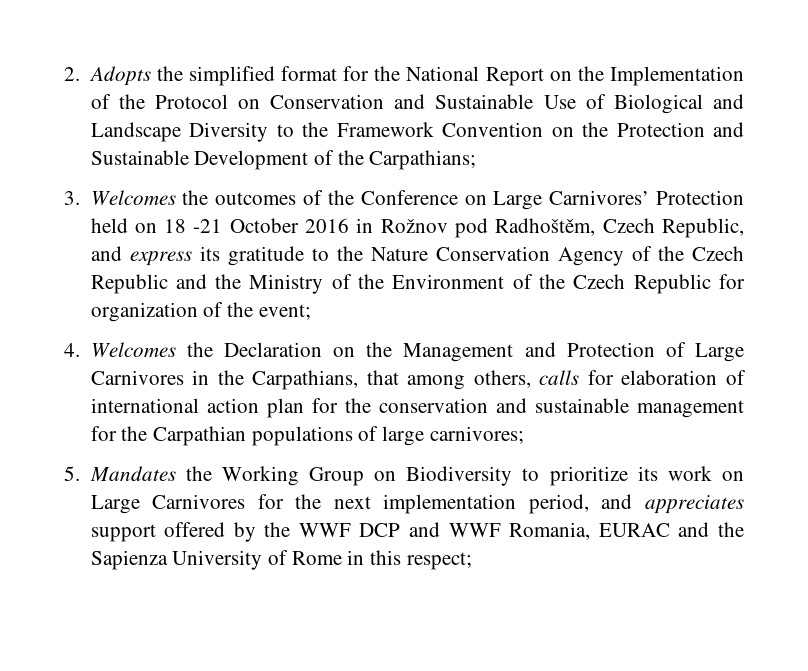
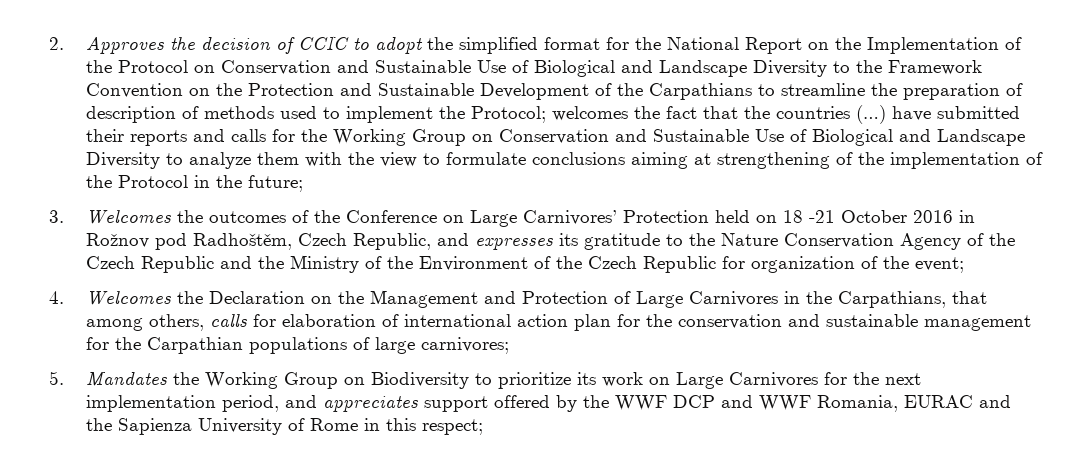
- 2. Adopts the simplified format for the National Report on the Implementation of the Protocol on Conservation and Sustainable Use of Biological and Landscape Diversity to the Framework Convention on the Protection and Sustainable Development of the Carpathians;
+ 2. Approves the decision of CCIC to adopt the simplified format for the National Report on the Implementation of the Protocol on Conservation and Sustainable Use of Biological and Landscape Diversity to the Framework Convention on the Protection and Sustainable Development of the Carpathians to streamline the preparation of description of methods used to implement the Protocol; welcomes the fact that the countries (…) have submitted their reports and calls for the Working Group on Conservation and Sustainable Use of Biological and Landscape Diversity to analyze them with the view to formulate conclusions aiming at strengthening of the implementation of the Protocol in the future;
- 3. Welcomes the outcomes of the Conference on Large Carnivores’ Protection held on 18 -21 October 2016 in Rožnov pod Radhoštěm, Czech Republic, and express its gratitude to the Nature Conservation Agency of the Czech Republic and the Ministry of the Environment of the Czech Republic for organization of the event;
+ 3. Welcomes the outcomes of the Conference on Large Carnivores’ Protection held on 18 -21 October 2016 in Rožnov pod Radhoštěm, Czech Republic, and expresses its gratitude to the Nature Conservation Agency of the Czech Republic and the Ministry of the Environment of the Czech Republic for organization of the event;

